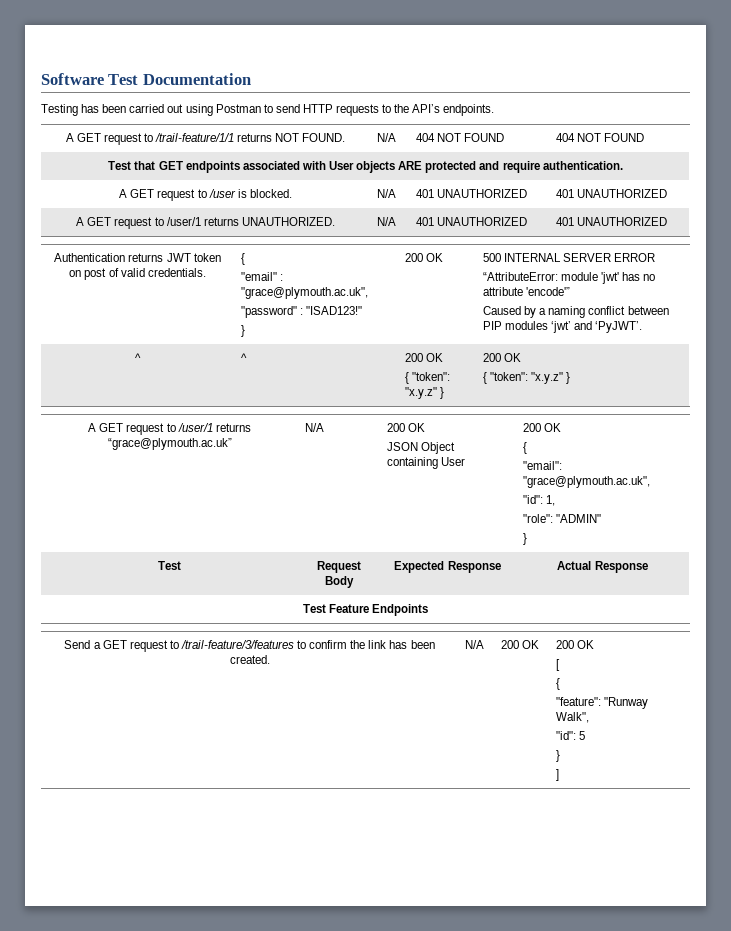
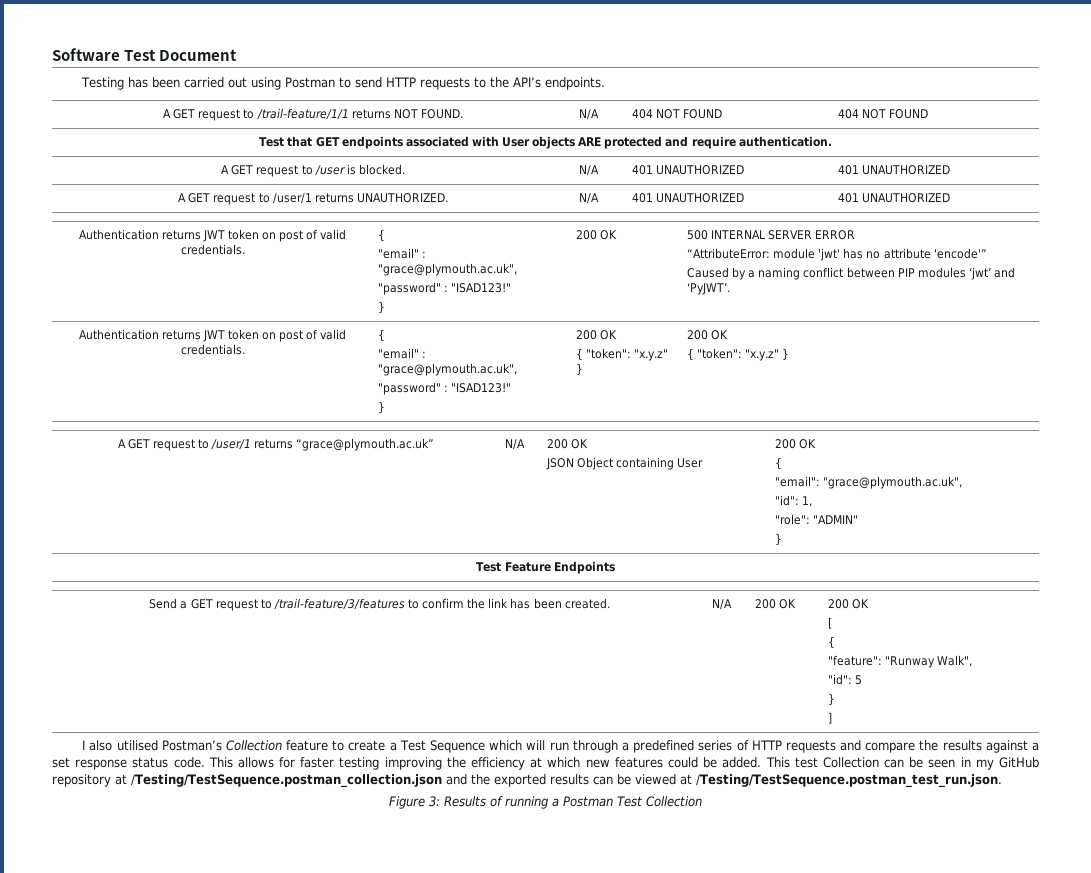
- Software Test Documentation
+ Software Test Document
  Caused by a naming conflict between PIP modules ‘jwt’ and ‘PyJWT’.
- ^ | ^ | 200 OK
+ Authentication returns JWT token on post of valid credentials. | {
+ "email" : "grace@plymouth.ac.uk",
+ "password" : "ISAD123!"
+ } | 200 OK
- Test | Request Body | Expected Response | Actual Response
+ I also utilised Postman’s Collection feature to create a Test Sequence which will run through a predefined series of HTTP requests and compare the results against a set response status code. This allows for faster testing improving the efficiency at which new features could be added. This test Collection can be seen in my GitHub repository at /Testing/TestSequence.postman_collection.json and the exported results can be viewed at /Testing/TestSequence.postman_test_run.json.
+ Figure 3: Results of running a Postman Test Collection

